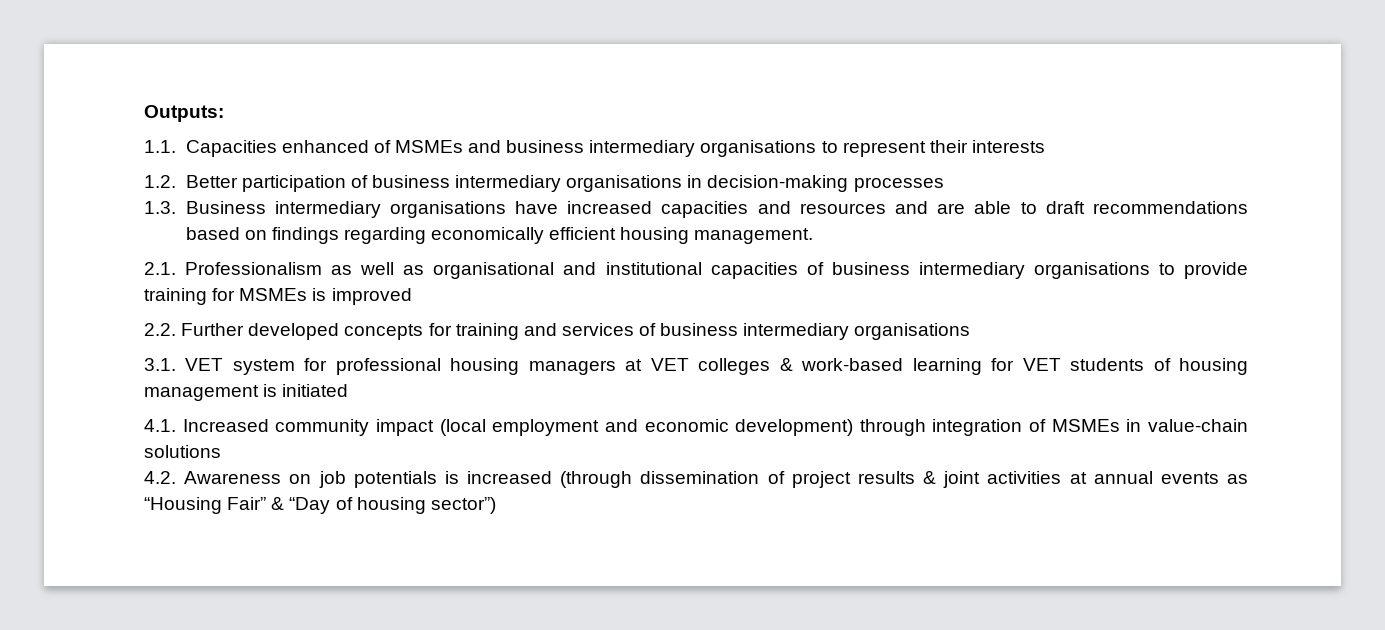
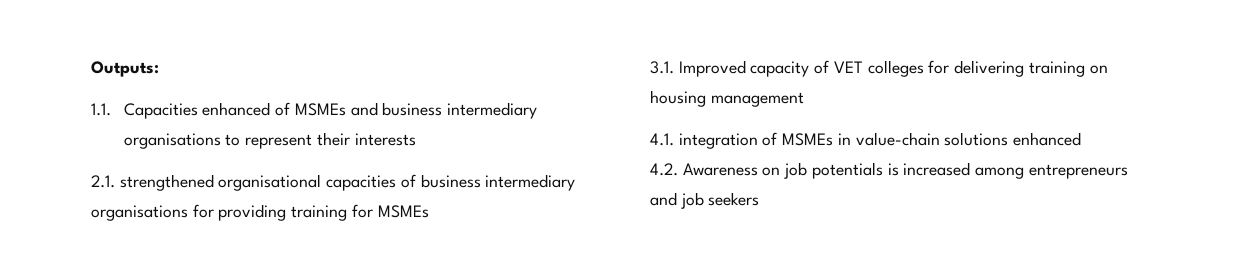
- 1.2. Better participation of business intermediary organisations in decision-making processes
- 1.3. Business intermediary organisations have increased capacities and resources and are able to draft recommendations based on findings regarding economically efficient housing management.
- 2.1. Professionalism as well as organisational and institutional capacities of business intermediary organisations to provide training for MSMEs is improved
- 2.2. Further developed concepts for training and services of business intermediary organisations
- 3.1. VET system for professional housing managers at VET colleges & work-based learning for VET students of housing management is initiated
+ 2.1. strengthened organisational capacities of business intermediary organisations for providing training for MSMEs
+ 3.1. Improved capacity of VET colleges for delivering training on housing management
- 4.1. Increased community impact (local employment and economic development) through integration of MSMEs in value-chain solutions
+ 4.1. integration of MSMEs in value-chain solutions enhanced
- 4.2. Awareness on job potentials is increased (through dissemination of project results & joint activities at annual events as “Housing Fair” & “Day of housing sector”)
+ 4.2. Awareness on job potentials is increased among entrepreneurs and job seekers

